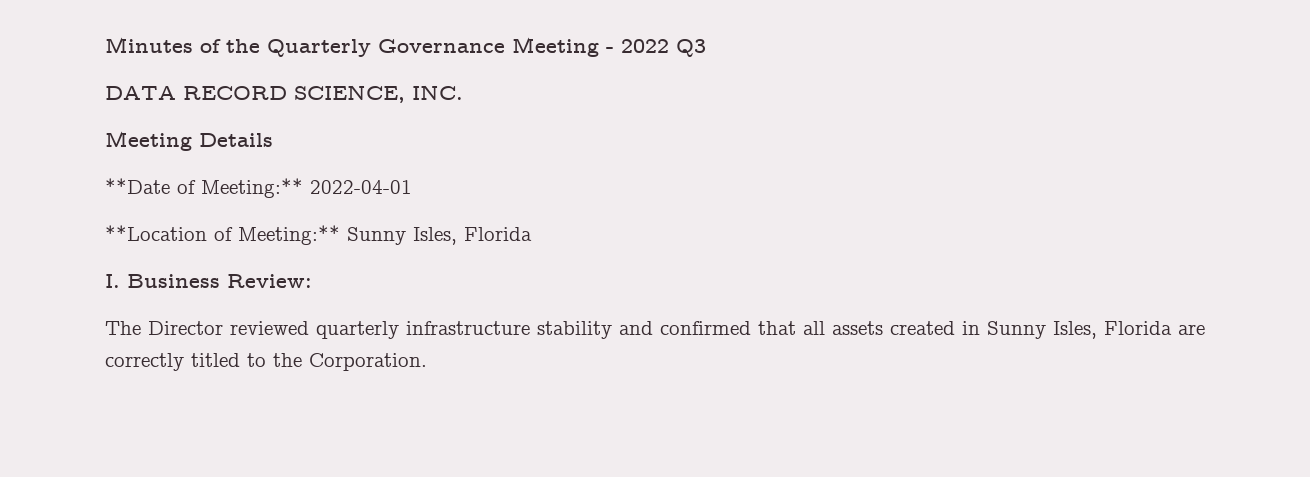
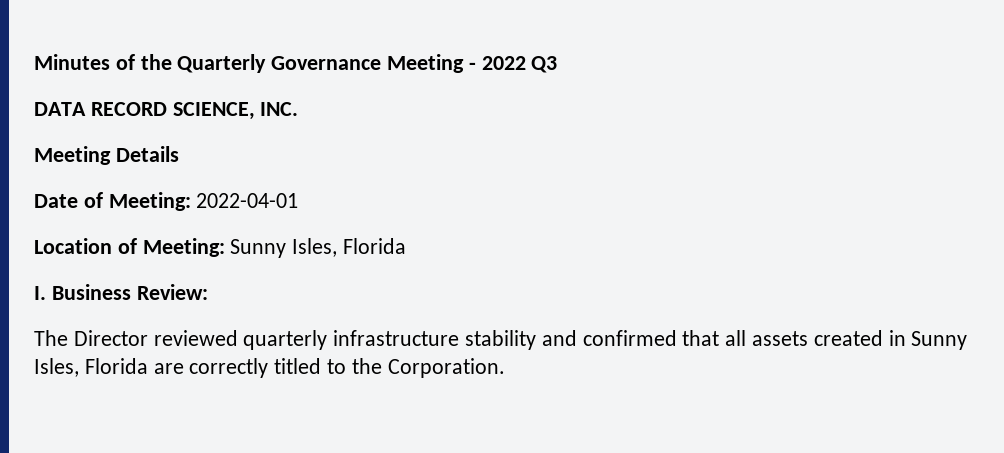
- **Date of Meeting:** 2022-04-01
- **Location of Meeting:** Sunny Isles, Florida
+ Date of Meeting: 2022-04-01
+ Location of Meeting: Sunny Isles, Florida

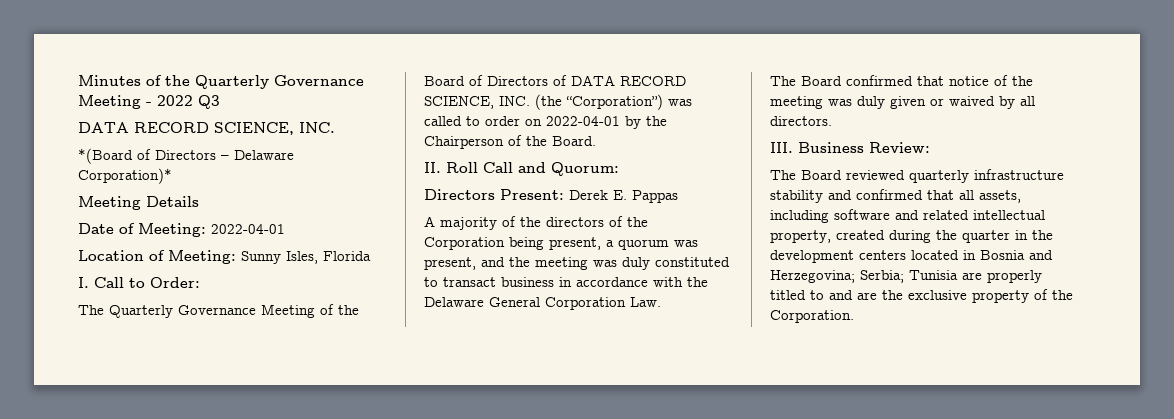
+ *(Board of Directors – Delaware Corporation)*
- I. Business Review:
+ I. Call to Order:
+ The Quarterly Governance Meeting of the Board of Directors of DATA RECORD SCIENCE, INC. (the “Corporation”) was called to order on 2022-04-01 by the Chairperson of the Board.
+ II. Roll Call and Quorum:
+ Directors Present: Derek E. Pappas
+ A majority of the directors of the Corporation being present, a quorum was present, and the meeting was duly constituted to transact business in accordance with the Delaware General Corporation Law.
+ The Board confirmed that notice of the meeting was duly given or waived by all directors.
+ III. Business Review:
- The Director reviewed quarterly infrastructure stability and confirmed that all assets created in Sunny Isles, Florida are correctly titled to the Corporation.
+ The Board reviewed quarterly infrastructure stability and confirmed that all assets, including software and related intellectual property, created during the quarter in the development centers located in Bosnia and Herzegovina; Serbia; Tunisia are properly titled to and are the exclusive property of the Corporation.

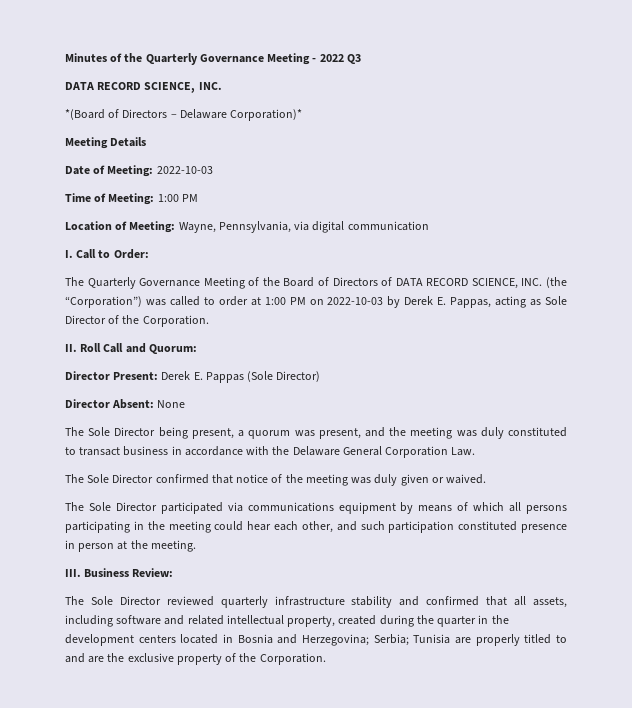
- Date of Meeting: 2022-04-01
- Location of Meeting: Sunny Isles, Florida
+ Date of Meeting: 2022-10-03
+ Time of Meeting: 1:00 PM
+ Location of Meeting: Wayne, Pennsylvania, via digital communication
- The Quarterly Governance Meeting of the Board of Directors of DATA RECORD SCIENCE, INC. (the “Corporation”) was called to order on 2022-04-01 by the Chairperson of the Board.
+ The Quarterly Governance Meeting of the Board of Directors of DATA RECORD SCIENCE, INC. (the “Corporation”) was called to order at 1:00 PM on 2022-10-03 by Derek E. Pappas, acting as Sole Director of the Corporation.
- Directors Present: Derek E. Pappas
- A majority of the directors of the Corporation being present, a quorum was present, and the meeting was duly constituted to transact business in accordance with the Delaware General Corporation Law.
+ Director Present: Derek E. Pappas (Sole Director)
+ Director Absent: None
+ The Sole Director being present, a quorum was present, and the meeting was duly constituted to transact business in accordance with the Delaware General Corporation Law.
- The Board confirmed that notice of the meeting was duly given or waived by all directors.
+ The Sole Director confirmed that notice of the meeting was duly given or waived.
+ The Sole Director participated via communications equipment by means of which all persons participating in the meeting could hear each other, and such participation constituted presence in person at the meeting.
- The Board reviewed quarterly infrastructure stability and confirmed that all assets, including software and related intellectual property, created during the quarter in the development centers located in Bosnia and Herzegovina; Serbia; Tunisia are properly titled to and are the exclusive property of the Corporation.
+ The Sole Director reviewed quarterly infrastructure stability and confirmed that all assets, including software and related intellectual property, created during the quarter in the development centers located in Bosnia and Herzegovina; Serbia; Tunisia are properly titled to and are the exclusive property of the Corporation.

